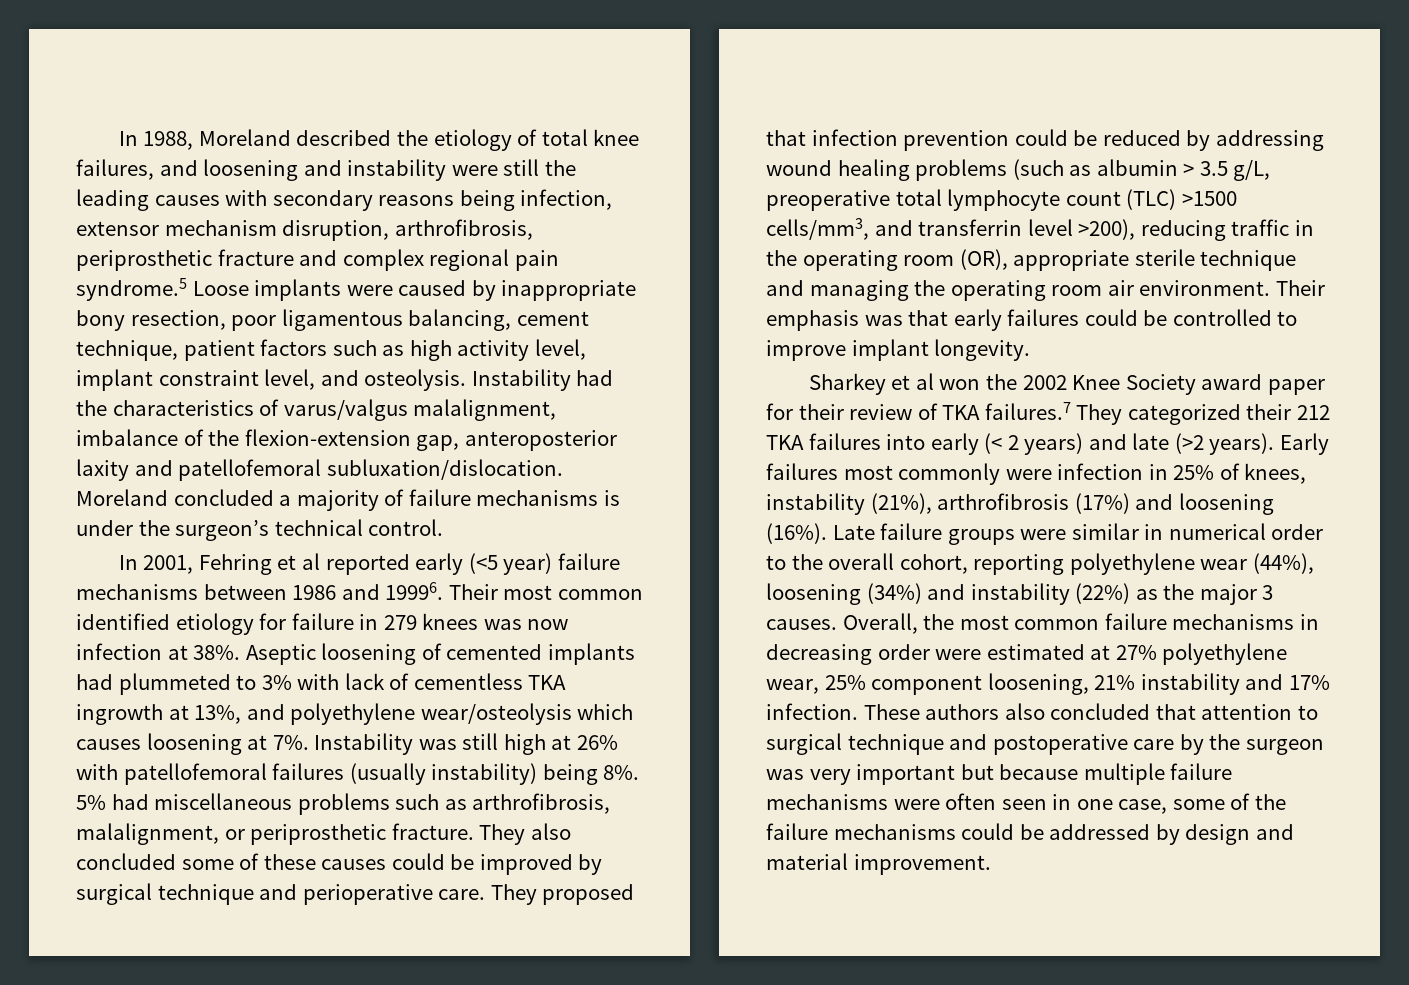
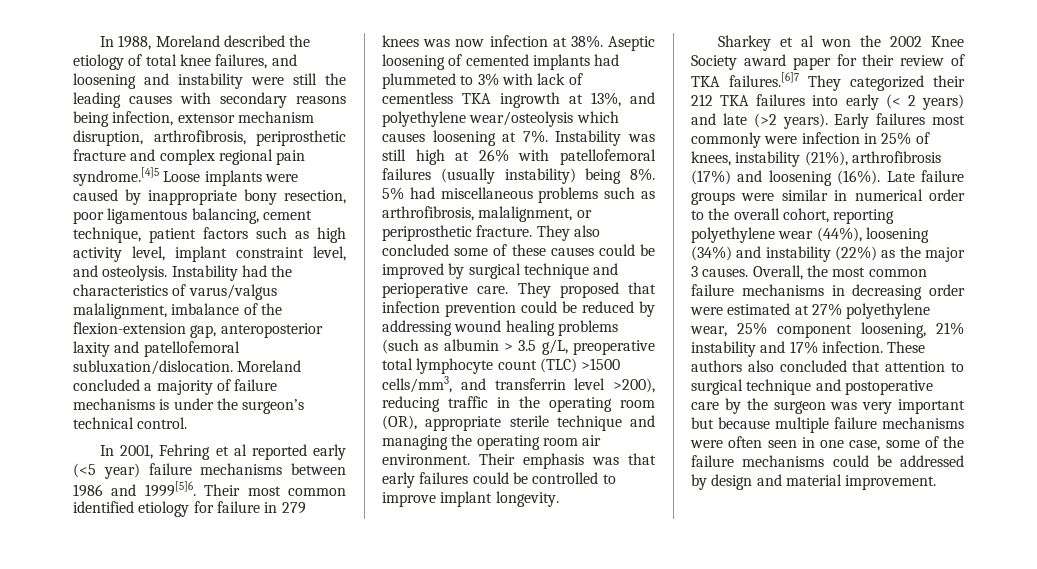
- In 1988, Moreland described the etiology of total knee failures, and loosening and instability were still the leading causes with secondary reasons being infection, extensor mechanism disruption, arthrofibrosis, periprosthetic fracture and complex regional pain syndrome.5 Loose implants were caused by inappropriate bony resection, poor ligamentous balancing, cement technique, patient factors such as high activity level, implant constraint level, and osteolysis.
+ In 1988, Moreland described the etiology of total knee failures, and loosening and instability were still the leading causes with secondary reasons being infection, extensor mechanism disruption, arthrofibrosis, periprosthetic fracture and complex regional pain syndrome.[4]5 Loose implants were caused by inappropriate bony resection, poor ligamentous balancing, cement technique, patient factors such as high activity level, implant constraint level, and osteolysis.
- In 2001, Fehring et al reported early (<5 year) failure mechanisms between 1986 and 19996.
+ In 2001, Fehring et al reported early (<5 year) failure mechanisms between 1986 and 1999[5]6.
- Sharkey et al won the 2002 Knee Society award paper for their review of TKA failures.7 They categorized their 212 TKA failures into early (< 2 years) and late (>2 years).
+ Sharkey et al won the 2002 Knee Society award paper for their review of TKA failures.[6]7 They categorized their 212 TKA failures into early (< 2 years) and late (>2 years).

